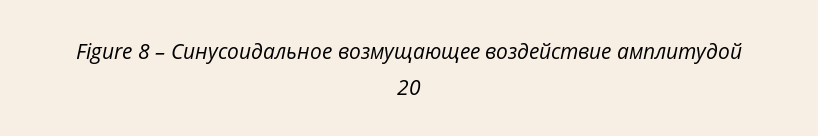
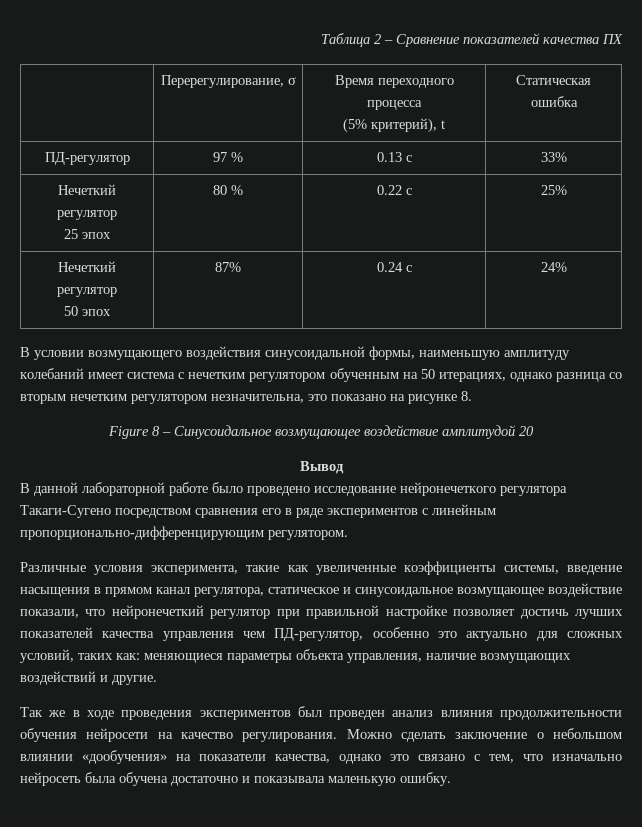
+ Таблица 2 – Сравнение показателей качества ПХ
+ | Перерегулирование, σ | Время переходного процесса
+ (5% критерий), t | Статическая ошибка
+ ПД-регулятор | 97 % | 0.13 с | 33%
+ Нечеткий регулятор
+ 25 эпох | 80 % | 0.22 с | 25%
+ Нечеткий регулятор
+ 50 эпох | 87% | 0.24 с | 24%
+ В условии возмущающего воздействия синусоидальной формы, наименьшую амплитуду колебаний имеет система с нечетким регулятором обученным на 50 итерациях, однако разница со вторым нечетким регулятором незначительна, это показано на рисунке 8.
+ Вывод
+ В данной лабораторной работе было проведено исследование нейронечеткого регулятора Такаги-Сугено посредством сравнения его в ряде экспериментов с линейным пропорционально-дифференцирующим регулятором.
+ Различные условия эксперимента, такие как увеличенные коэффициенты системы, введение насыщения в прямом канал регулятора, статическое и синусоидальное возмущающее воздействие показали, что нейронечеткий регулятор при правильной настройке позволяет достичь лучших показателей качества управления чем ПД-регулятор, особенно это актуально для сложных условий, таких как: меняющиеся параметры объекта управления, наличие возмущающих воздействий и другие.
+ Так же в ходе проведения экспериментов был проведен анализ влияния продолжительности обучения нейросети на качество регулирования. Можно сделать заключение о небольшом влиянии «дообучения» на показатели качества, однако это связано с тем, что изначально нейросеть была обучена достаточно и показывала маленькую ошибку.

